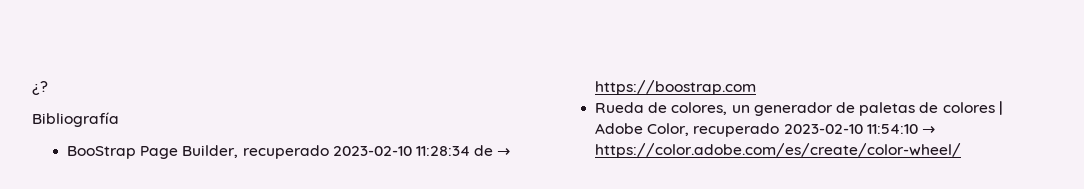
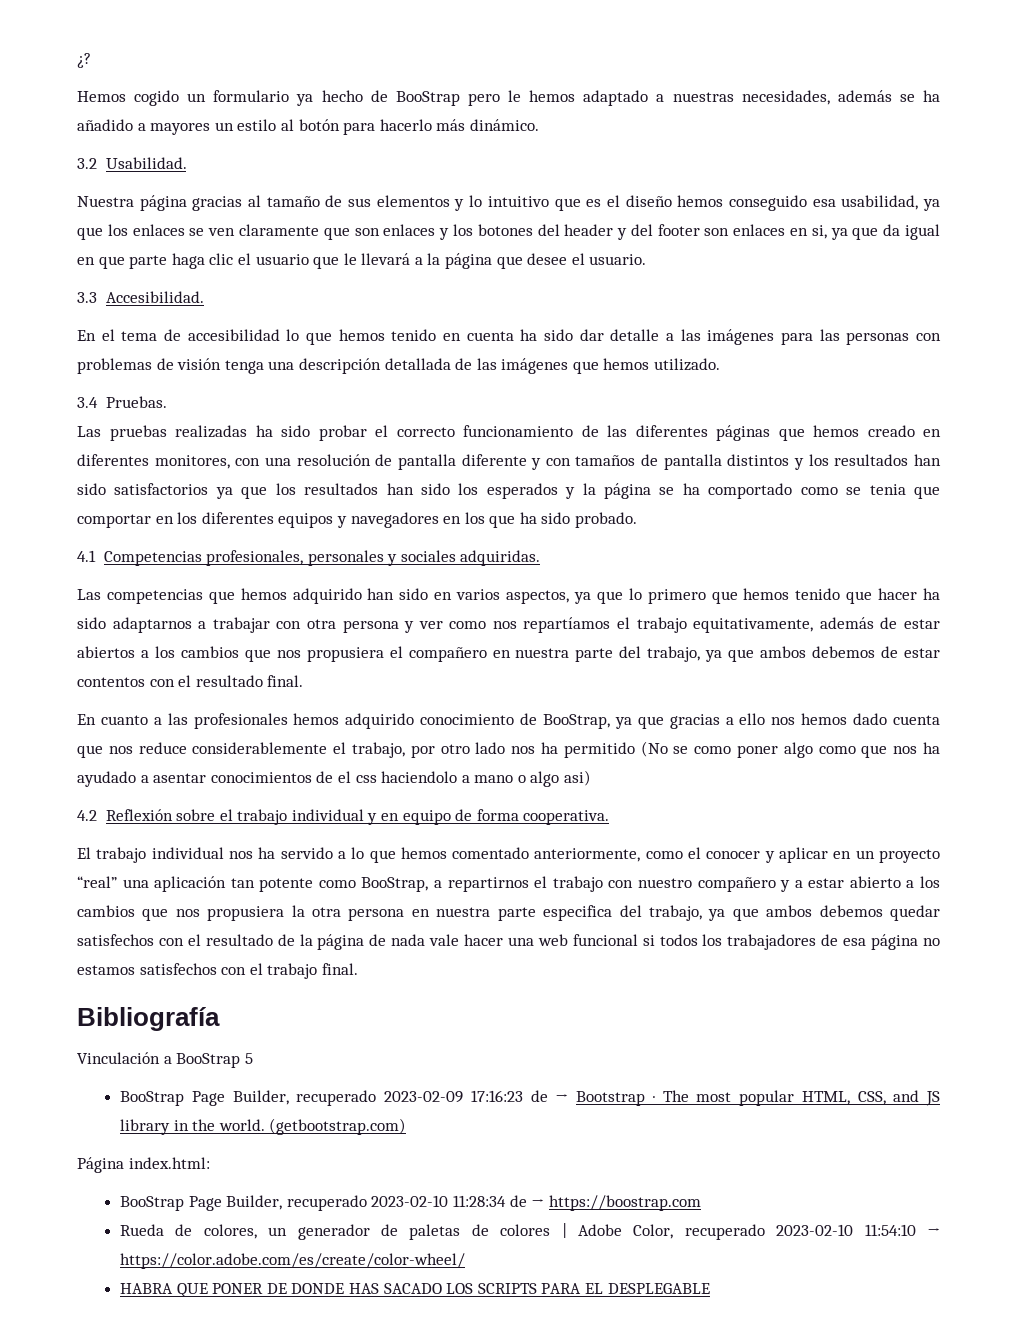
+ Hemos cogido un formulario ya hecho de BooStrap pero le hemos adaptado a nuestras necesidades, además se ha añadido a mayores un estilo al botón para hacerlo más dinámico.
+ 3.2 Usabilidad.
+ Nuestra página gracias al tamaño de sus elementos y lo intuitivo que es el diseño hemos conseguido esa usabilidad, ya que los enlaces se ven claramente que son enlaces y los botones del header y del footer son enlaces en si, ya que da igual en que parte haga clic el usuario que le llevará a la página que desee el usuario.
+ 3.3 Accesibilidad.
+ En el tema de accesibilidad lo que hemos tenido en cuenta ha sido dar detalle a las imágenes para las personas con problemas de visión tenga una descripción detallada de las imágenes que hemos utilizado.
+ 3.4 Pruebas.
+ Las pruebas realizadas ha sido probar el correcto funcionamiento de las diferentes páginas que hemos creado en diferentes monitores, con una resolución de pantalla diferente y con tamaños de pantalla distintos y los resultados han sido satisfactorios ya que los resultados han sido los esperados y la página se ha comportado como se tenia que comportar en los diferentes equipos y navegadores en los que ha sido probado.
+ 4.1 Competencias profesionales, personales y sociales adquiridas.
+ Las competencias que hemos adquirido han sido en varios aspectos, ya que lo primero que hemos tenido que hacer ha sido adaptarnos a trabajar con otra persona y ver como nos repartíamos el trabajo equitativamente, además de estar abiertos a los cambios que nos propusiera el compañero en nuestra parte del trabajo, ya que ambos debemos de estar contentos con el resultado final.
+ En cuanto a las profesionales hemos adquirido conocimiento de BooStrap, ya que gracias a ello nos hemos dado cuenta que nos reduce considerablemente el trabajo, por otro lado nos ha permitido (No se como poner algo como que nos ha ayudado a asentar conocimientos de el css haciendolo a mano o algo asi)
+ 4.2 Reflexión sobre el trabajo individual y en equipo de forma cooperativa.
+ El trabajo individual nos ha servido a lo que hemos comentado anteriormente, como el conocer y aplicar en un proyecto “real” una aplicación tan potente como BooStrap, a repartirnos el trabajo con nuestro compañero y a estar abierto a los cambios que nos propusiera la otra persona en nuestra parte especifica del trabajo, ya que ambos debemos quedar satisfechos con el resultado de la página de nada vale hacer una web funcional si todos los trabajadores de esa página no estamos satisfechos con el trabajo final.
  Bibliografía
+ Vinculación a BooStrap 5
+ BooStrap Page Builder, recuperado 2023-02-09 17:16:23 de → Bootstrap · The most popular HTML, CSS, and JS library in the world. (getbootstrap.com)
+ Página index.html:
+ HABRA QUE PONER DE DONDE HAS SACADO LOS SCRIPTS PARA EL DESPLEGABLE

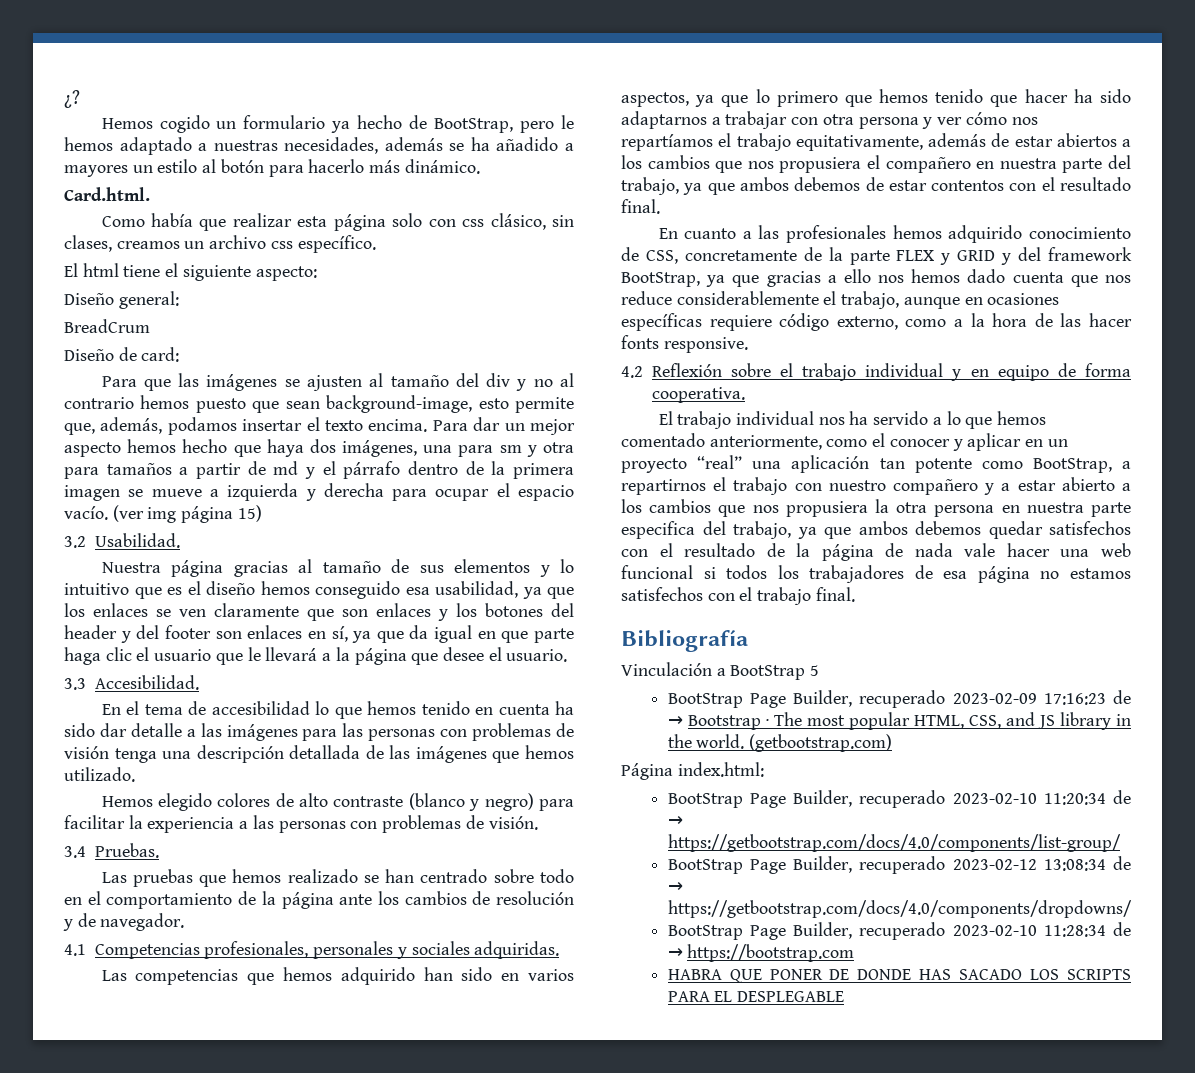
- Hemos cogido un formulario ya hecho de BooStrap pero le hemos adaptado a nuestras necesidades, además se ha añadido a mayores un estilo al botón para hacerlo más dinámico.
+ Hemos cogido un formulario ya hecho de BootStrap, pero le hemos adaptado a nuestras necesidades, además se ha añadido a mayores un estilo al botón para hacerlo más dinámico.
+ Card.html.
+ Como había que realizar esta página solo con css clásico, sin clases, creamos un archivo css específico.
+ El html tiene el siguiente aspecto:
+ Diseño general:
+ BreadCrum
+ Diseño de card:
+ Para que las imágenes se ajusten al tamaño del div y no al contrario hemos puesto que sean background-image, esto permite que, además, podamos insertar el texto encima. Para dar un mejor aspecto hemos hecho que haya dos imágenes, una para sm y otra para tamaños a partir de md y el párrafo dentro de la primera imagen se mueve a izquierda y derecha para ocupar el espacio vacío. (ver img página 15)
- Nuestra página gracias al tamaño de sus elementos y lo intuitivo que es el diseño hemos conseguido esa usabilidad, ya que los enlaces se ven claramente que son enlaces y los botones del header y del footer son enlaces en si, ya que da igual en que parte haga clic el usuario que le llevará a la página que desee el usuario.
+ Nuestra página gracias al tamaño de sus elementos y lo intuitivo que es el diseño hemos conseguido esa usabilidad, ya que los enlaces se ven claramente que son enlaces y los botones del header y del footer son enlaces en sí, ya que da igual en que parte haga clic el usuario que le llevará a la página que desee el usuario.
+ Hemos elegido colores de alto contraste (blanco y negro) para facilitar la experiencia a las personas con problemas de visión.
  3.4 Pruebas.
- Las pruebas realizadas ha sido probar el correcto funcionamiento de las diferentes páginas que hemos creado en diferentes monitores, con una resolución de pantalla diferente y con tamaños de pantalla distintos y los resultados han sido satisfactorios ya que los resultados han sido los esperados y la página se ha comportado como se tenia que comportar en los diferentes equipos y navegadores en los que ha sido probado.
+ Las pruebas que hemos realizado se han centrado sobre todo en el comportamiento de la página ante los cambios de resolución y de navegador.
- Las competencias que hemos adquirido han sido en varios aspectos, ya que lo primero que hemos tenido que hacer ha sido adaptarnos a trabajar con otra persona y ver como nos repartíamos el trabajo equitativamente, además de estar abiertos a los cambios que nos propusiera el compañero en nuestra parte del trabajo, ya que ambos debemos de estar contentos con el resultado final.
+ Las competencias que hemos adquirido han sido en varios aspectos, ya que lo primero que hemos tenido que hacer ha sido adaptarnos a trabajar con otra persona y ver cómo nos repartíamos el trabajo equitativamente, además de estar abiertos a los cambios que nos propusiera el compañero en nuestra parte del trabajo, ya que ambos debemos de estar contentos con el resultado final.
- En cuanto a las profesionales hemos adquirido conocimiento de BooStrap, ya que gracias a ello nos hemos dado cuenta que nos reduce considerablemente el trabajo, por otro lado nos ha permitido (No se como poner algo como que nos ha ayudado a asentar conocimientos de el css haciendolo a mano o algo asi)
+ En cuanto a las profesionales hemos adquirido conocimiento de CSS, concretamente de la parte FLEX y GRID y del framework BootStrap, ya que gracias a ello nos hemos dado cuenta que nos reduce considerablemente el trabajo, aunque en ocasiones específicas requiere código externo, como a la hora de las hacer fonts responsive.
- El trabajo individual nos ha servido a lo que hemos comentado anteriormente, como el conocer y aplicar en un proyecto “real” una aplicación tan potente como BooStrap, a repartirnos el trabajo con nuestro compañero y a estar abierto a los cambios que nos propusiera la otra persona en nuestra parte especifica del trabajo, ya que ambos debemos quedar satisfechos con el resultado de la página de nada vale hacer una web funcional si todos los trabajadores de esa página no estamos satisfechos con el trabajo final.
+ El trabajo individual nos ha servido a lo que hemos comentado anteriormente, como el conocer y aplicar en un proyecto “real” una aplicación tan potente como BootStrap, a repartirnos el trabajo con nuestro compañero y a estar abierto a los cambios que nos propusiera la otra persona en nuestra parte especifica del trabajo, ya que ambos debemos quedar satisfechos con el resultado de la página de nada vale hacer una web funcional si todos los trabajadores de esa página no estamos satisfechos con el trabajo final.
- Vinculación a BooStrap 5
+ Vinculación a BootStrap 5
- BooStrap Page Builder, recuperado 2023-02-09 17:16:23 de → Bootstrap · The most popular HTML, CSS, and JS library in the world.
+ BootStrap Page Builder, recuperado 2023-02-09 17:16:23 de → Bootstrap · The most popular HTML, CSS, and JS library in the world.
- BooStrap Page Builder, recuperado 2023-02-10 11:28:34 de → https://boostrap.com
- Rueda de colores, un generador de paletas de colores | Adobe Color, recuperado 2023-02-10 11:54:10 → https://color.adobe.com/es/create/color-wheel/
+ BootStrap Page Builder, recuperado 2023-02-10 11:20:34 de → https://getbootstrap.com/docs/4.0/components/list-group/
+ BootStrap Page Builder, recuperado 2023-02-12 13:08:34 de → https://getbootstrap.com/docs/4.0/components/dropdowns/
+ BootStrap Page Builder, recuperado 2023-02-10 11:28:34 de → https://bootstrap.com

